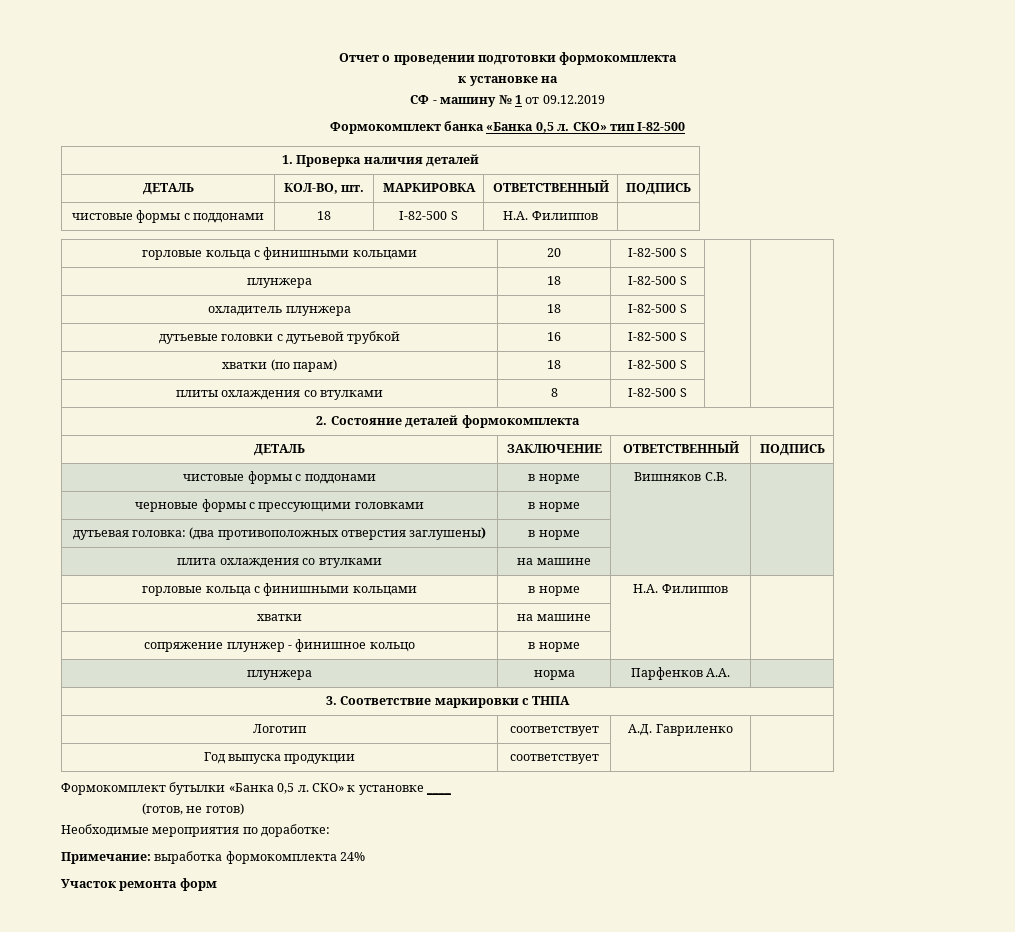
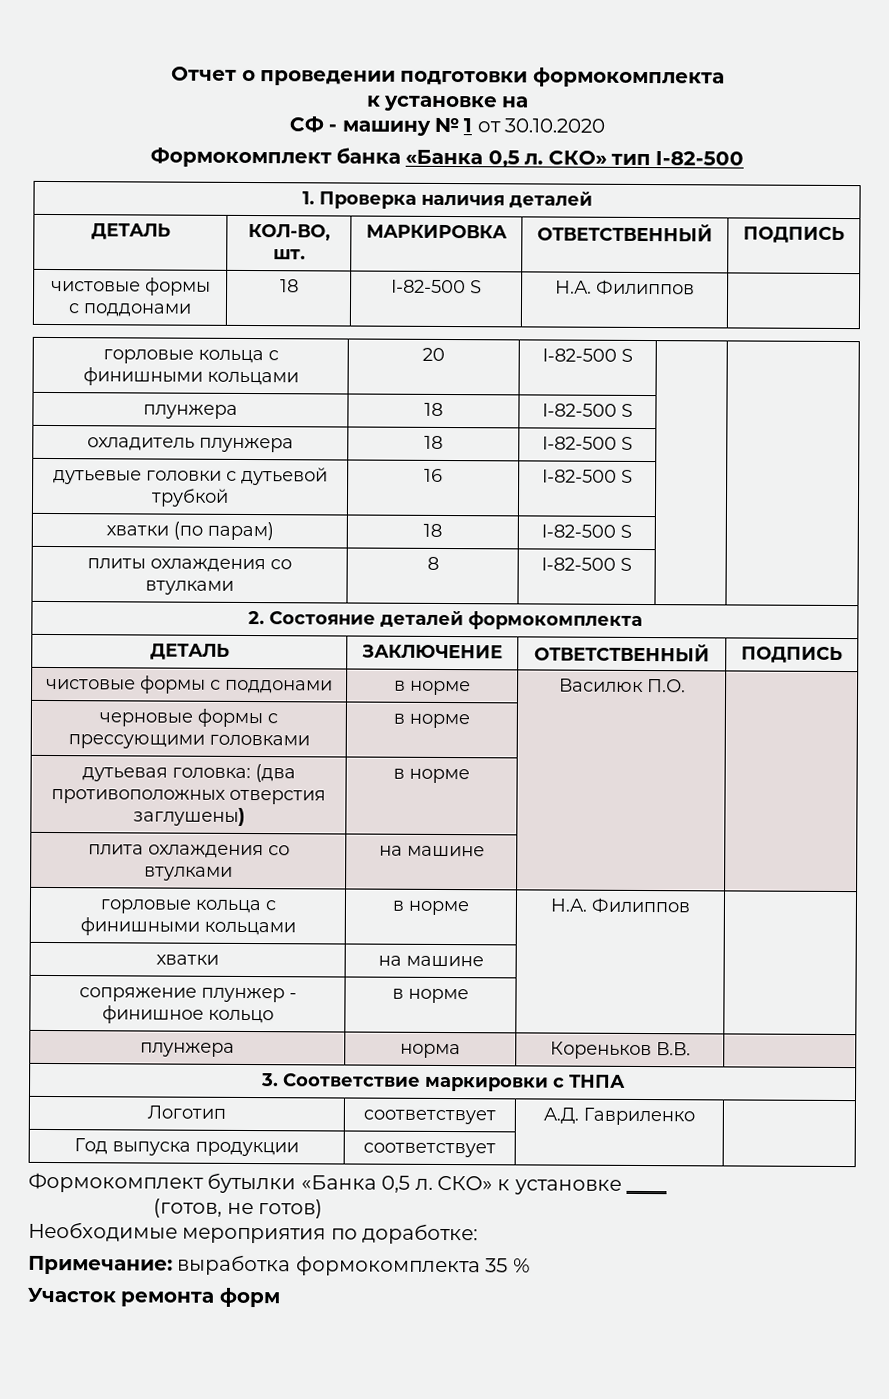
- СФ - машину № 1 от 09.12.2019
+ СФ - машину № 1 от 30.10.2020
- чистовые формы с поддонами | в норме | Вишняков С.В. |
+ чистовые формы с поддонами | в норме | Василюк П.О. |
- плунжера | норма | Парфенков А.А. |
+ плунжера | норма | Кореньков В.В. |
- Примечание: выработка формокомплекта 24%
+ Примечание: выработка формокомплекта 35 %

